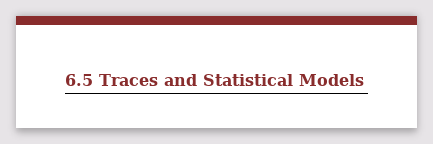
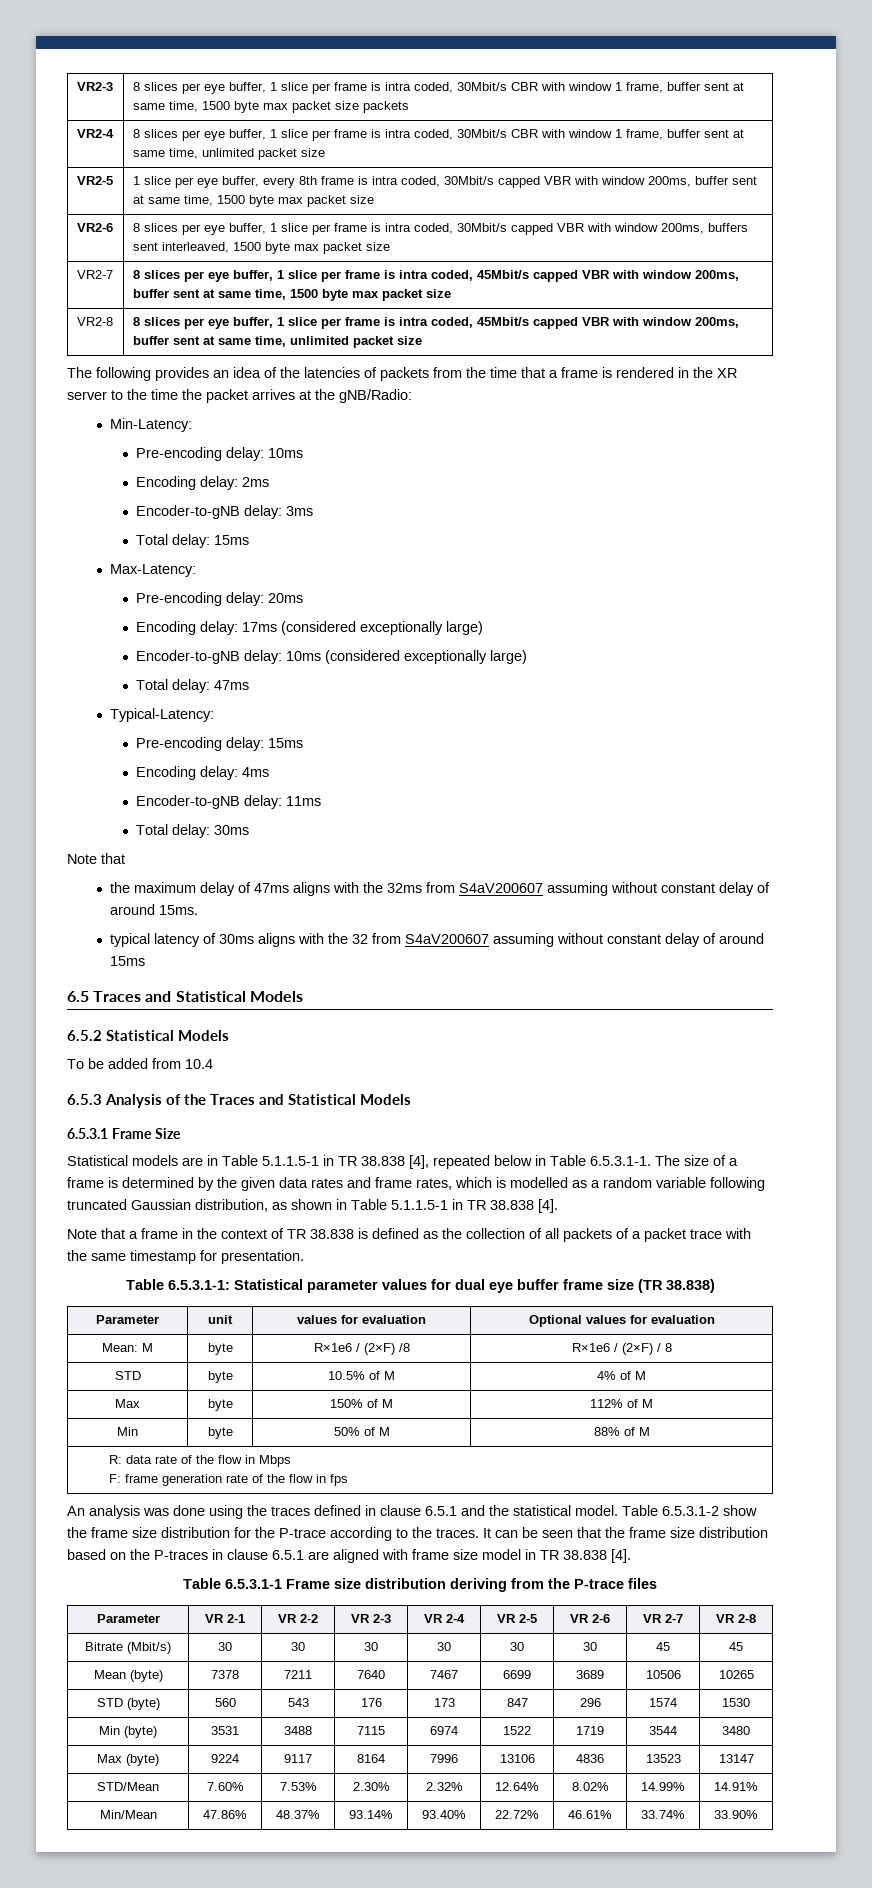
+ VR2-3 | 8 slices per eye buffer, 1 slice per frame is intra coded, 30Mbit/s CBR with window 1 frame, buffer sent at same time, 1500 byte max packet size packets
+ VR2-4 | 8 slices per eye buffer, 1 slice per frame is intra coded, 30Mbit/s CBR with window 1 frame, buffer sent at same time, unlimited packet size
+ VR2-5 | 1 slice per eye buffer, every 8th frame is intra coded, 30Mbit/s capped VBR with window 200ms, buffer sent at same time, 1500 byte max packet size
+ VR2-6 | 8 slices per eye buffer, 1 slice per frame is intra coded, 30Mbit/s capped VBR with window 200ms, buffers sent interleaved, 1500 byte max packet size
+ VR2-7 | 8 slices per eye buffer, 1 slice per frame is intra coded, 45Mbit/s capped VBR with window 200ms, buffer sent at same time, 1500 byte max packet size
+ VR2-8 | 8 slices per eye buffer, 1 slice per frame is intra coded, 45Mbit/s capped VBR with window 200ms, buffer sent at same time, unlimited packet size
+ The following provides an idea of the latencies of packets from the time that a frame is rendered in the XR server to the time the packet arrives at the gNB/Radio:
+ Min-Latency:
+ Pre-encoding delay: 10ms
+ Encoding delay: 2ms
+ Encoder-to-gNB delay: 3ms
+ Total delay: 15ms
+ Max-Latency:
+ Pre-encoding delay: 20ms
+ Encoding delay: 17ms (considered exceptionally large)
+ Encoder-to-gNB delay: 10ms (considered exceptionally large)
+ Total delay: 47ms
+ Typical-Latency:
+ Pre-encoding delay: 15ms
+ Encoding delay: 4ms
+ Encoder-to-gNB delay: 11ms
+ Total delay: 30ms
+ Note that
+ the maximum delay of 47ms aligns with the 32ms from S4aV200607 assuming without constant delay of around 15ms.
+ typical latency of 30ms aligns with the 32 from S4aV200607 assuming without constant delay of around 15ms
+ 6.5.2 Statistical Models
+ To be added from 10.4
+ 6.5.3 Analysis of the Traces and Statistical Models
+ 6.5.3.1 Frame Size
+ Statistical models are in Table 5.1.1.5-1 in TR 38.838 [4], repeated below in Table 6.5.3.1-1. The size of a frame is determined by the given data rates and frame rates, which is modelled as a random variable following truncated Gaussian distribution, as shown in Table 5.1.1.5-1 in TR 38.838 [4].
+ Note that a frame in the context of TR 38.838 is defined as the collection of all packets of a packet trace with the same timestamp for presentation.
+ Table 6.5.3.1-1: Statistical parameter values for dual eye buffer frame size (TR 38.838)
+ Parameter | unit | values for evaluation | Optional values for evaluation
+ Mean: M | byte | R×1e6 / (2×F) /8 | R×1e6 / (2×F) / 8
+ STD | byte | 10.5% of M | 4% of M
+ Max | byte | 150% of M | 112% of M
+ Min | byte | 50% of M | 88% of M
+ R: data rate of the flow in Mbps
+ F: frame generation rate of the flow in fps
+ An analysis was done using the traces defined in clause 6.5.1 and the statistical model. Table 6.5.3.1-2 show the frame size distribution for the P-trace according to the traces. It can be seen that the frame size distribution based on the P-traces in clause 6.5.1 are aligned with frame size model in TR 38.838 [4].
+ Table 6.5.3.1-1 Frame size distribution deriving from the P-trace files
+ Parameter | VR 2-1 | VR 2-2 | VR 2-3 | VR 2-4 | VR 2-5 | VR 2-6 | VR 2-7 | VR 2-8
+ Bitrate (Mbit/s) | 30 | 30 | 30 | 30 | 30 | 30 | 45 | 45
+ Mean (byte) | 7378 | 7211 | 7640 | 7467 | 6699 | 3689 | 10506 | 10265
+ STD (byte) | 560 | 543 | 176 | 173 | 847 | 296 | 1574 | 1530
+ Min (byte) | 3531 | 3488 | 7115 | 6974 | 1522 | 1719 | 3544 | 3480
+ Max (byte) | 9224 | 9117 | 8164 | 7996 | 13106 | 4836 | 13523 | 13147
+ STD/Mean | 7.60% | 7.53% | 2.30% | 2.32% | 12.64% | 8.02% | 14.99% | 14.91%
+ Min/Mean | 47.86% | 48.37% | 93.14% | 93.40% | 22.72% | 46.61% | 33.74% | 33.90%

